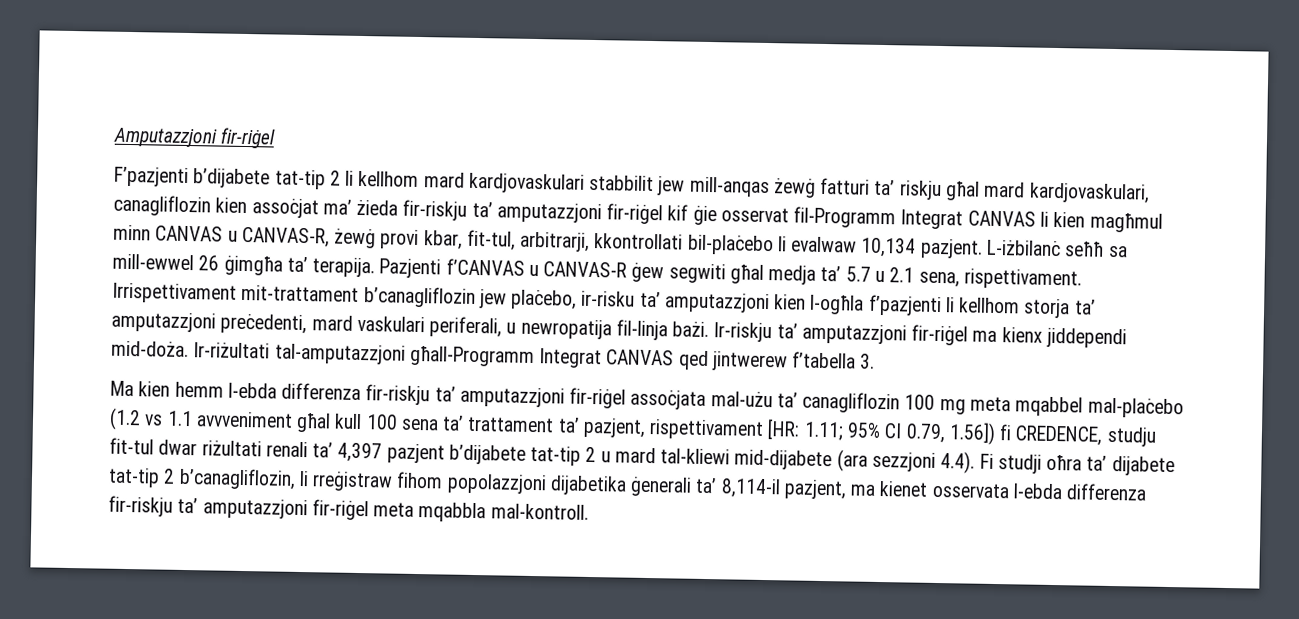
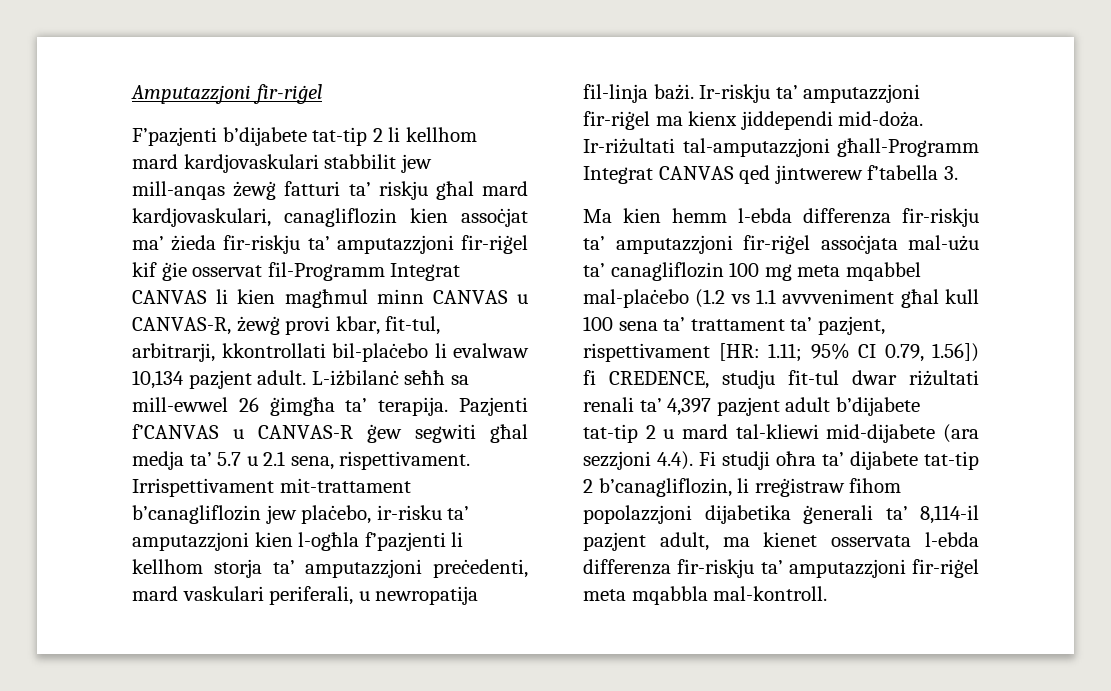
- F’pazjenti b’dijabete tat-tip 2 li kellhom mard kardjovaskulari stabbilit jew mill-anqas żewġ fatturi ta’ riskju għal mard kardjovaskulari, canagliflozin kien assoċjat ma’ żieda fir-riskju ta’ amputazzjoni fir-riġel kif ġie osservat fil-Programm Integrat CANVAS li kien magħmul minn CANVAS u CANVAS-R, żewġ provi kbar, fit-tul, arbitrarji, kkontrollati bil-plaċebo li evalwaw 10,134 pazjent.
+ F’pazjenti b’dijabete tat-tip 2 li kellhom mard kardjovaskulari stabbilit jew mill-anqas żewġ fatturi ta’ riskju għal mard kardjovaskulari, canagliflozin kien assoċjat ma’ żieda fir-riskju ta’ amputazzjoni fir-riġel kif ġie osservat fil-Programm Integrat CANVAS li kien magħmul minn CANVAS u CANVAS-R, żewġ provi kbar, fit-tul, arbitrarji, kkontrollati bil-plaċebo li evalwaw 10,134 pazjent adult.
- 95% CI 0.79, 1.56]) fi CREDENCE, studju fit-tul dwar riżultati renali ta’ 4,397 pazjent b’dijabete tat-tip 2 u mard tal-kliewi mid-dijabete (ara sezzjoni 4.4). Fi studji oħra ta’ dijabete tat-tip 2 b’canagliflozin, li rreġistraw fihom popolazzjoni dijabetika ġenerali ta’ 8,114-il pazjent, ma kienet osservata l-ebda differenza fir-riskju ta’ amputazzjoni fir-riġel meta mqabbla mal-kontroll.
+ 95% CI 0.79, 1.56]) fi CREDENCE, studju fit-tul dwar riżultati renali ta’ 4,397 pazjent adult b’dijabete tat-tip 2 u mard tal-kliewi mid-dijabete (ara sezzjoni 4.4). Fi studji oħra ta’ dijabete tat-tip 2 b’canagliflozin, li rreġistraw fihom popolazzjoni dijabetika ġenerali ta’ 8,114-il pazjent adult, ma kienet osservata l-ebda differenza fir-riskju ta’ amputazzjoni fir-riġel meta mqabbla mal-kontroll.

